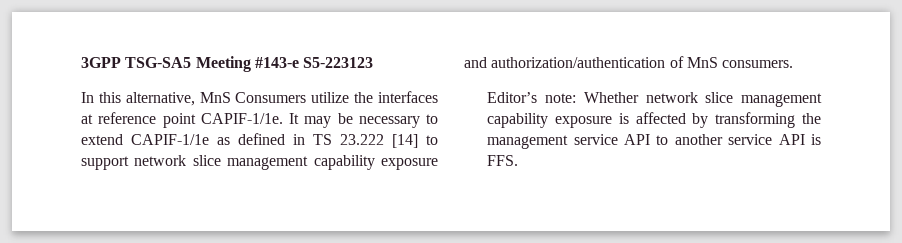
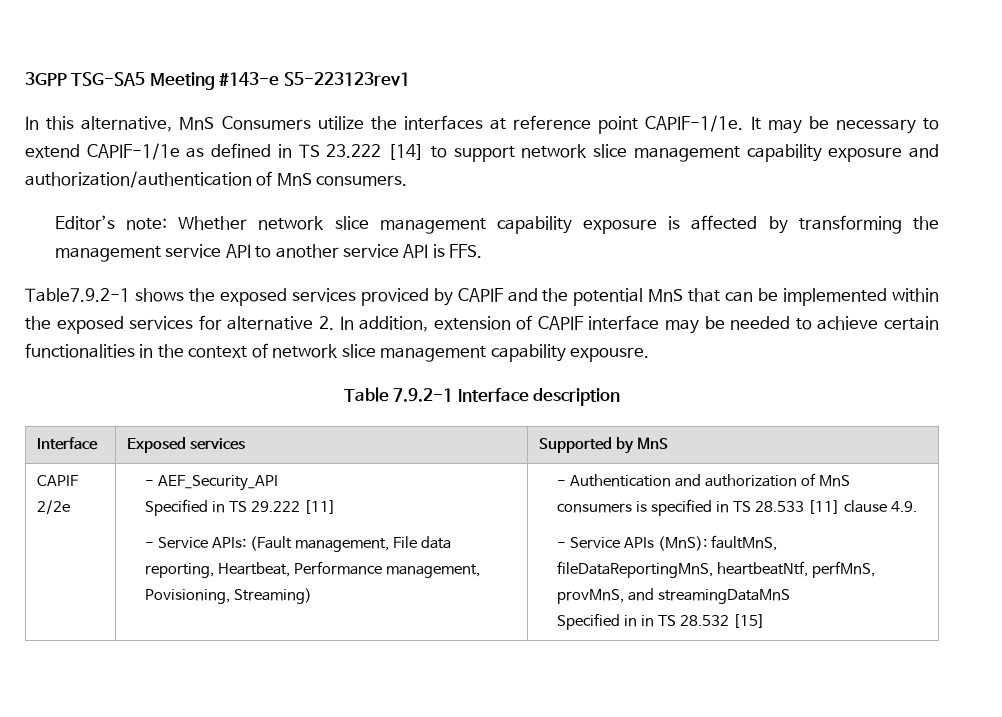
- 3GPP TSG-SA5 Meeting #143-e S5-223123
+ 3GPP TSG-SA5 Meeting #143-e S5-223123rev1
+ Table7.9.2-1 shows the exposed services proviced by CAPIF and the potential MnS that can be implemented within the exposed services for alternative 2. In addition, extension of CAPIF interface may be needed to achieve certain functionalities in the context of network slice management capability expousre.
+ Table 7.9.2-1 Interface description
+ Interface | Exposed services | Supported by MnS
+ CAPIF 2/2e | - AEF_Security_API
+ Specified in TS 29.222 [11]
+ - Service APIs: (Fault management, File data reporting, Heartbeat, Performance management, Povisioning, Streaming) | - Authentication and authorization of MnS consumers is specified in TS 28.533 [11] clause 4.9.
+ - Service APIs (MnS): faultMnS, fileDataReportingMnS, heartbeatNtf, perfMnS, provMnS, and streamingDataMnS
+ Specified in in TS 28.532 [15]

